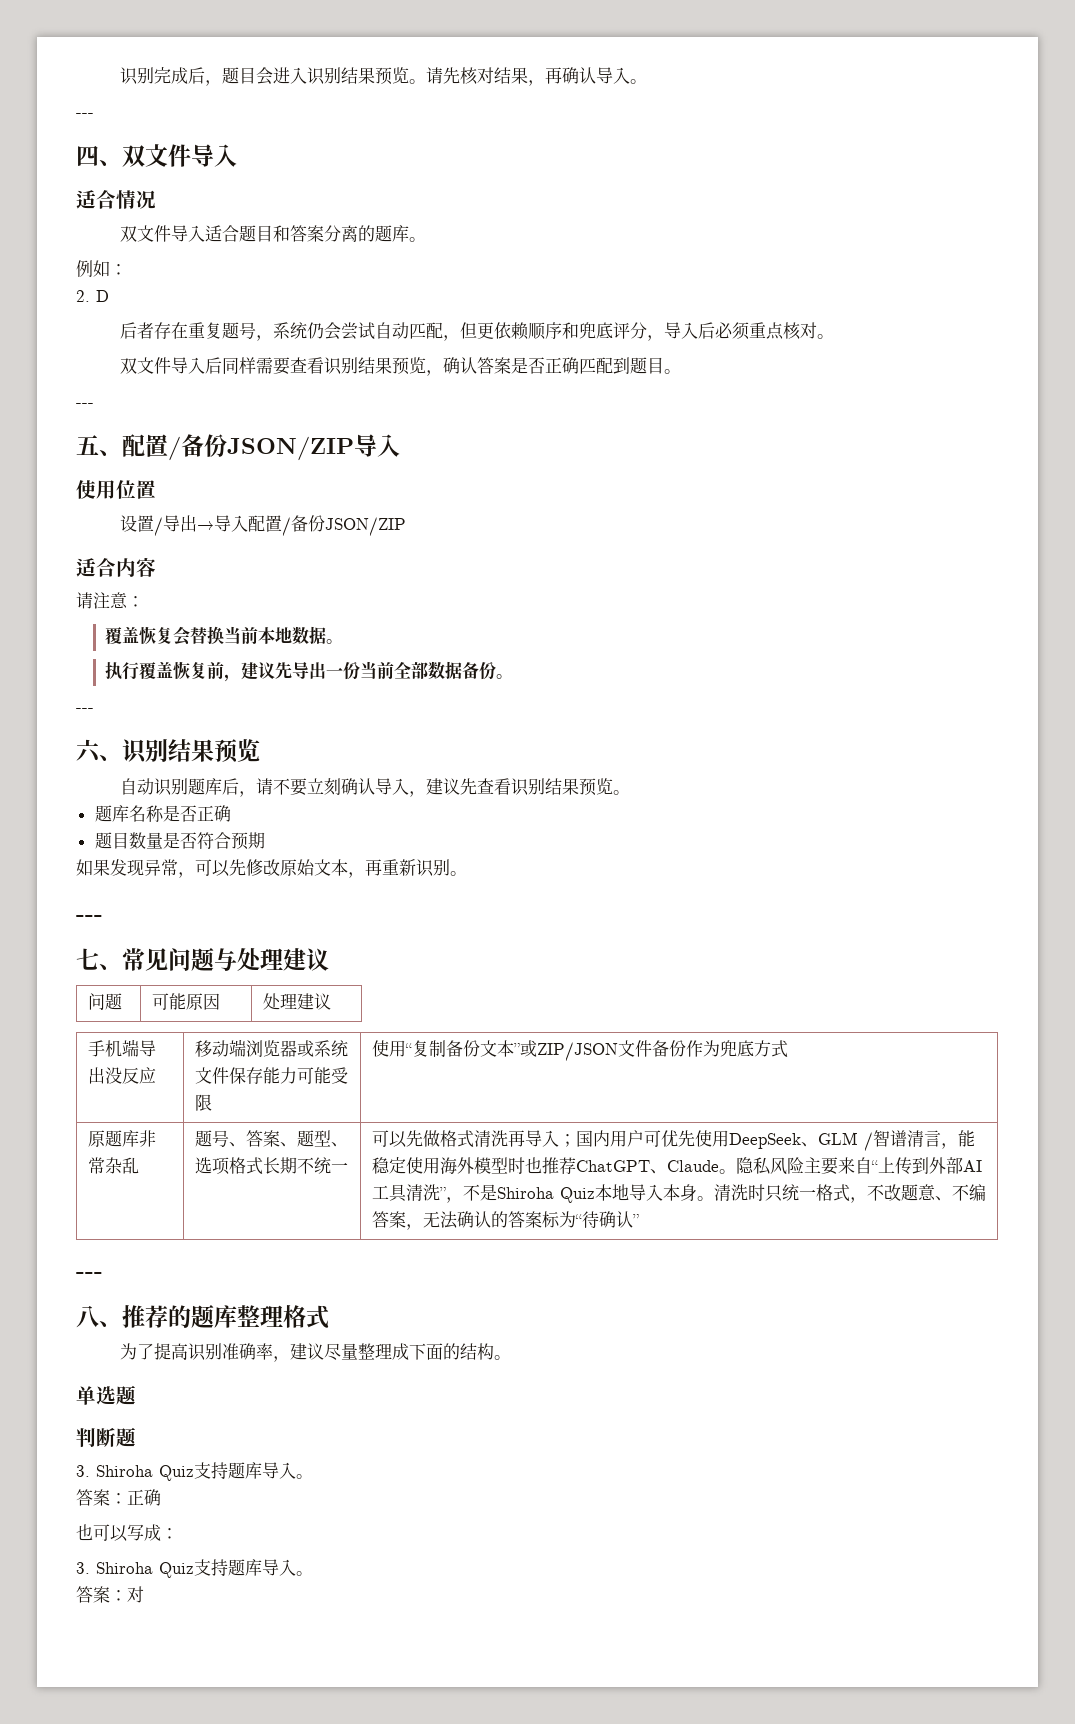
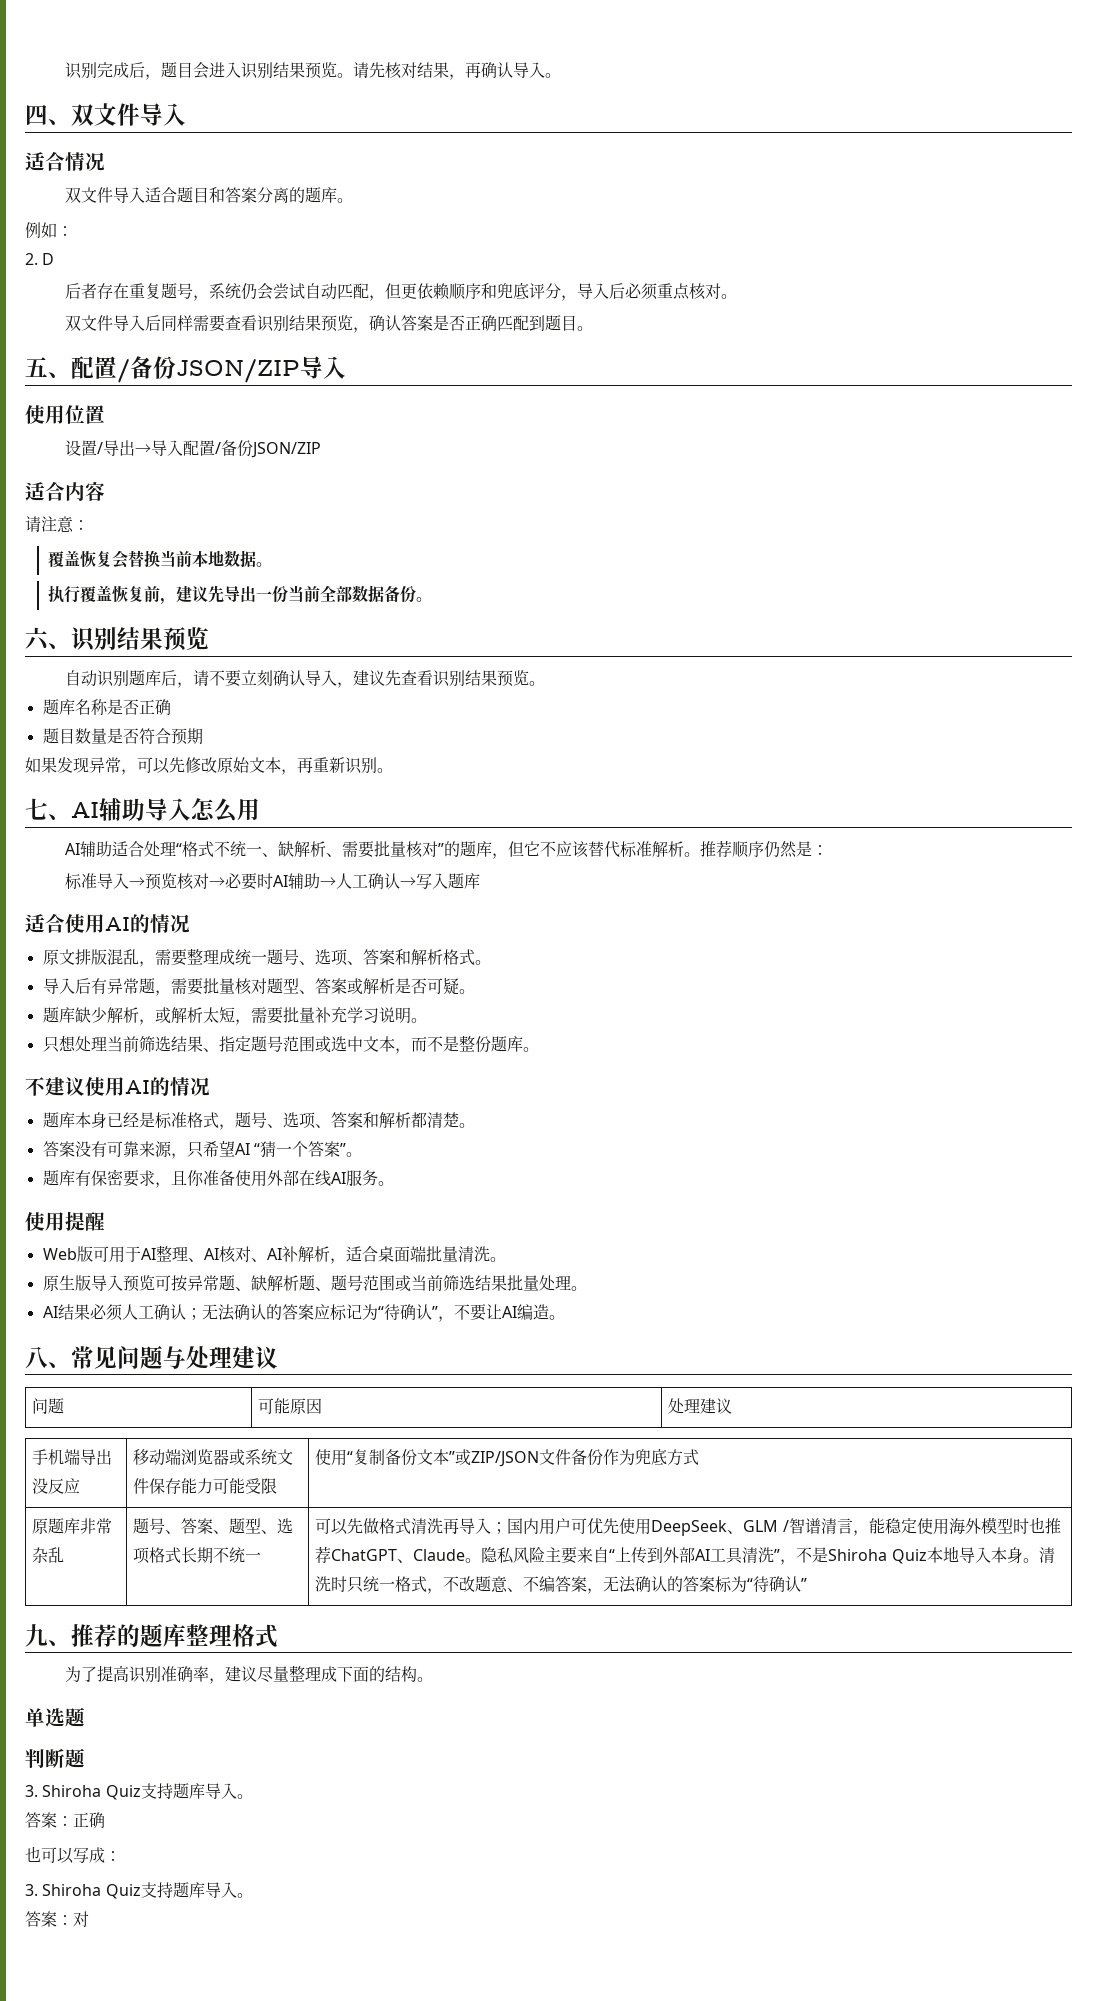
  请先核对结果，再确认导入。
- ---
  双文件导入后同样需要查看识别结果预览，确认答案是否正确匹配到题目。
- ---
  执行覆盖恢复前，建议先导出一份当前全部数据备份。
- ---
  如果发现异常，可以先修改原始文本，再重新识别。
- ---
- 七、常见问题与处理建议
+ 七、AI辅助导入怎么用
+ AI辅助适合处理“格式不统一、缺解析、需要批量核对”的题库，但它不应该替代标准解析。推荐顺序仍然是：
+ 标准导入→预览核对→必要时AI辅助→人工确认→写入题库
+ 适合使用AI的情况
+ 原文排版混乱，需要整理成统一题号、选项、答案和解析格式。
+ 导入后有异常题，需要批量核对题型、答案或解析是否可疑。
+ 题库缺少解析，或解析太短，需要批量补充学习说明。
+ 只想处理当前筛选结果、指定题号范围或选中文本，而不是整份题库。
+ 不建议使用AI的情况
+ 题库本身已经是标准格式，题号、选项、答案和解析都清楚。
+ 答案没有可靠来源，只希望AI “猜一个答案”。
+ 题库有保密要求，且你准备使用外部在线AI服务。
+ 使用提醒
+ Web版可用于AI整理、AI核对、AI补解析，适合桌面端批量清洗。
+ 原生版导入预览可按异常题、缺解析题、题号范围或当前筛选结果批量处理。
+ AI结果必须人工确认；无法确认的答案应标记为“待确认”，不要让AI编造。
+ 八、常见问题与处理建议
  清洗时只统一格式，不改题意、不编答案，无法确认的答案标为“待确认”
- ---
- 八、推荐的题库整理格式
+ 九、推荐的题库整理格式

